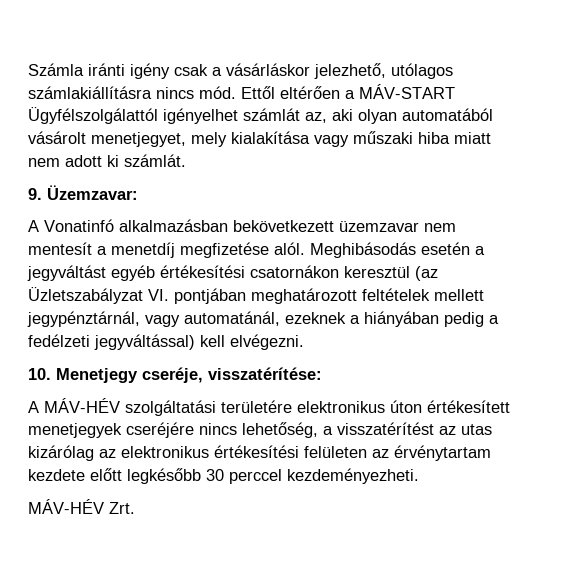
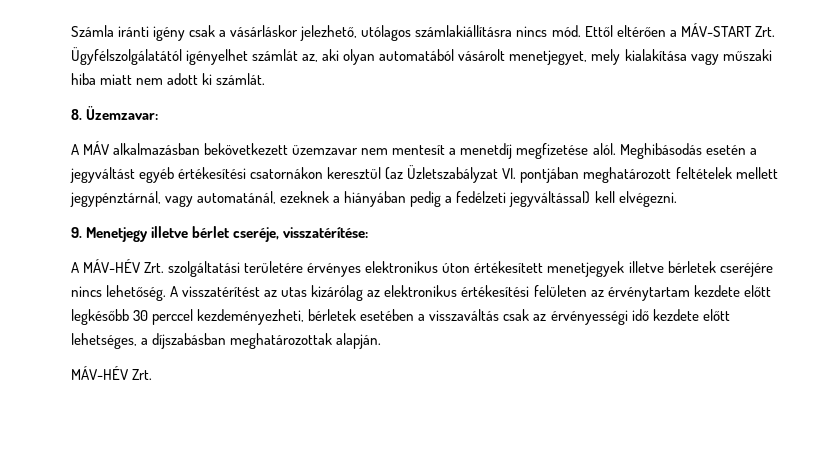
- Ettől eltérően a MÁV-START Ügyfélszolgálattól igényelhet számlát az, aki olyan automatából vásárolt menetjegyet, mely kialakítása vagy műszaki hiba miatt nem adott ki számlát.
+ Ettől eltérően a MÁV-START Zrt. Ügyfélszolgálatától igényelhet számlát az, aki olyan automatából vásárolt menetjegyet, mely kialakítása vagy műszaki hiba miatt nem adott ki számlát.
- 9. Üzemzavar:
+ 8. Üzemzavar:
- A Vonatinfó alkalmazásban bekövetkezett üzemzavar nem mentesít a menetdíj megfizetése alól.
+ A MÁV alkalmazásban bekövetkezett üzemzavar nem mentesít a menetdíj megfizetése alól.
- 10. Menetjegy cseréje, visszatérítése:
+ 9. Menetjegy illetve bérlet cseréje, visszatérítése:
- A MÁV-HÉV szolgáltatási területére elektronikus úton értékesített menetjegyek cseréjére nincs lehetőség, a visszatérítést az utas kizárólag az elektronikus értékesítési felületen az érvénytartam kezdete előtt legkésőbb 30 perccel kezdeményezheti.
+ A MÁV-HÉV Zrt. szolgáltatási területére érvényes elektronikus úton értékesített menetjegyek illetve bérletek cseréjére nincs lehetőség. A visszatérítést az utas kizárólag az elektronikus értékesítési felületen az érvénytartam kezdete előtt legkésőbb 30 perccel kezdeményezheti, bérletek esetében a visszaváltás csak az érvényességi idő kezdete előtt lehetséges, a díjszabásban meghatározottak alapján.

